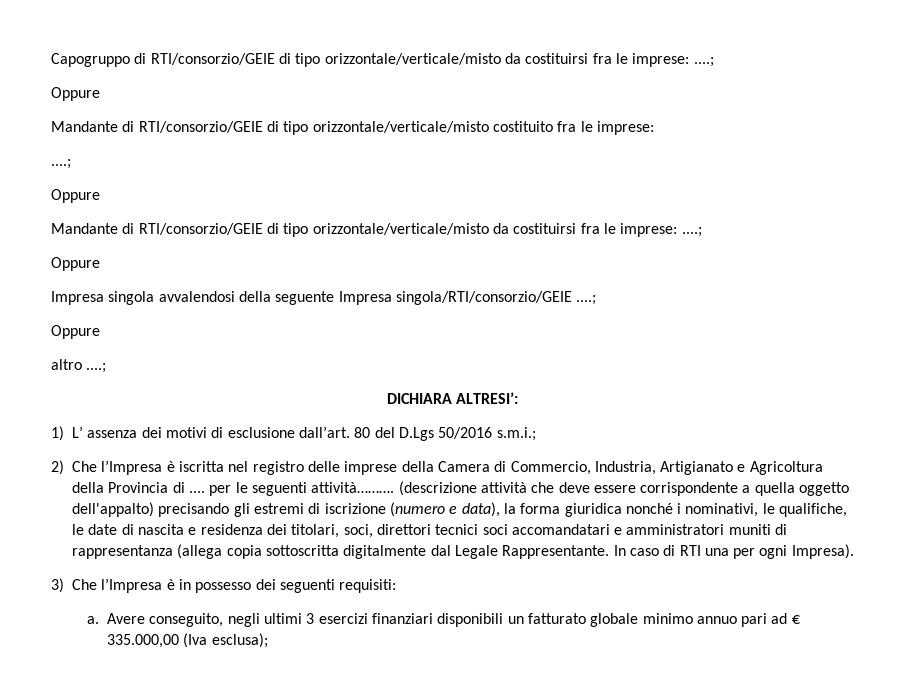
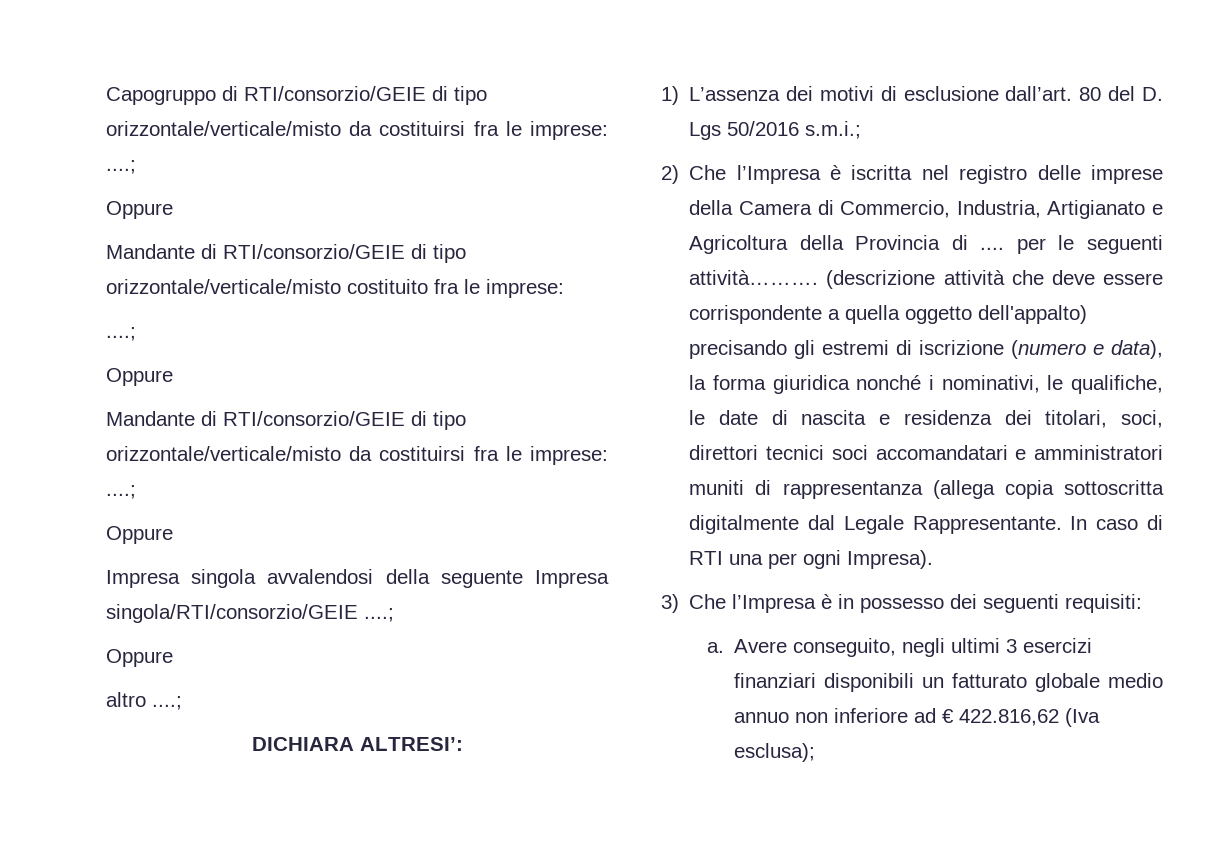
- 1) L’ assenza dei motivi di esclusione dall’art.
+ 1) L’assenza dei motivi di esclusione dall’art.
- 80 del D.Lgs 50/2016 s.m.i.;
+ 80 del D. Lgs 50/2016 s.m.i.;
- Avere conseguito, negli ultimi 3 esercizi finanziari disponibili un fatturato globale minimo annuo pari ad € 335.000,00 (Iva esclusa);
+ Avere conseguito, negli ultimi 3 esercizi finanziari disponibili un fatturato globale medio annuo non inferiore ad € 422.816,62 (Iva esclusa);

